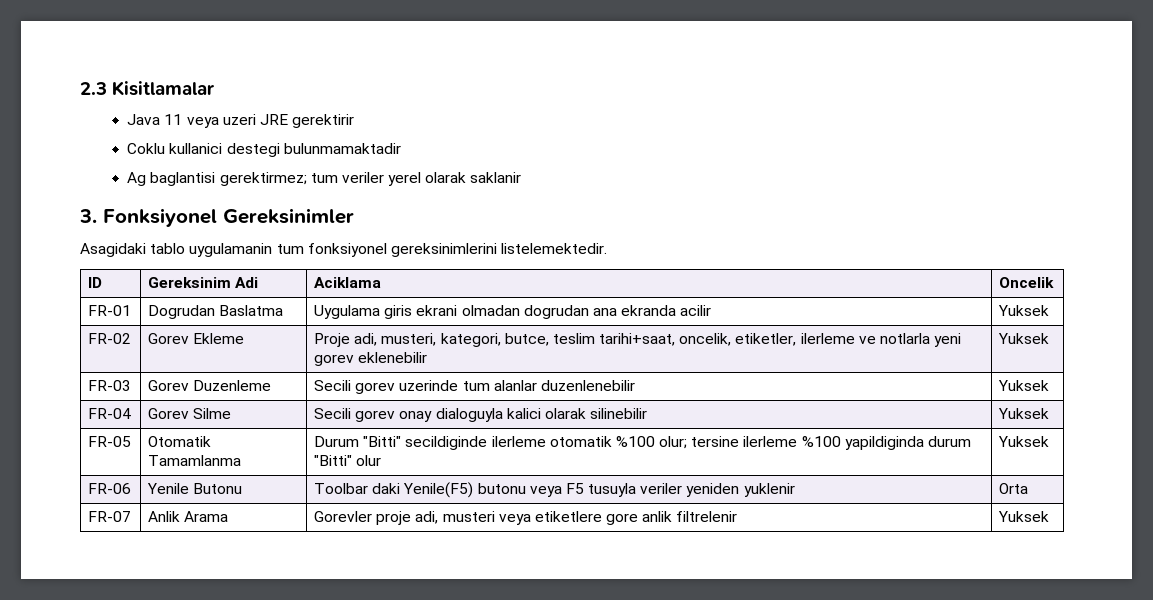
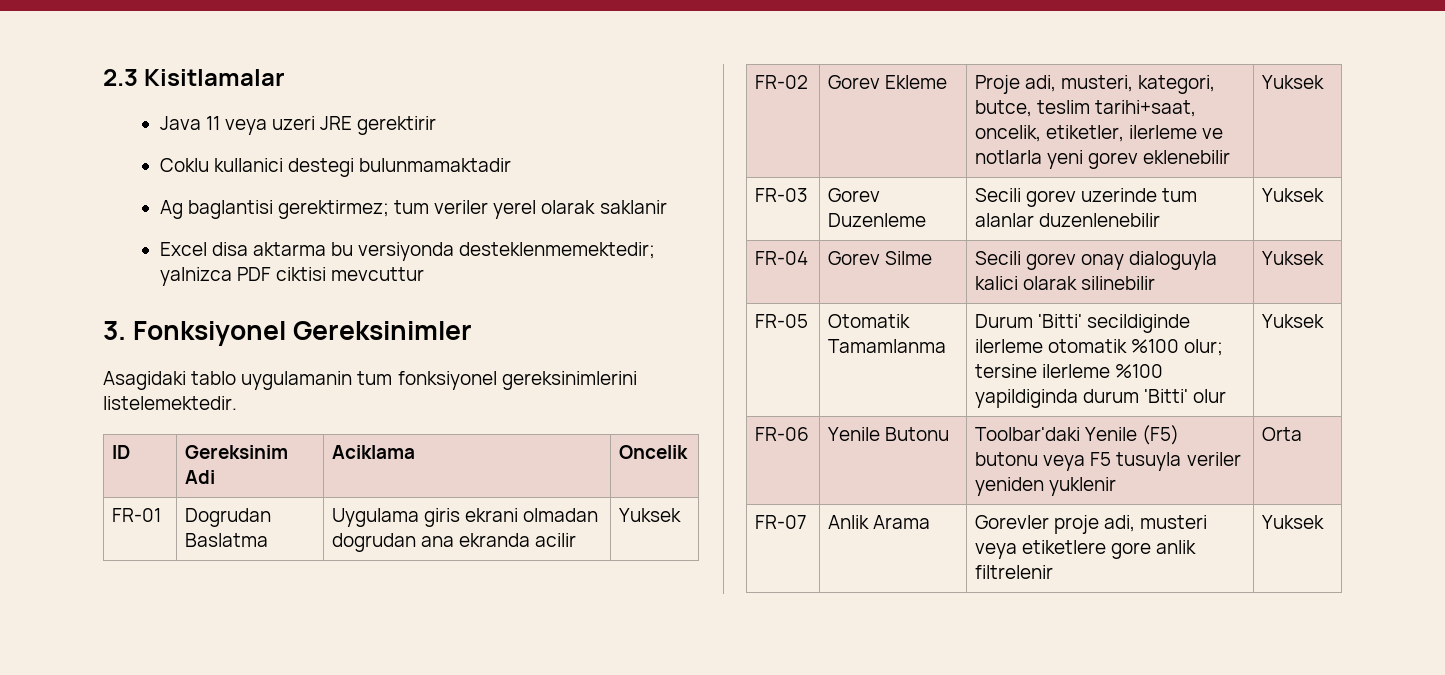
+ Excel disa aktarma bu versiyonda desteklenmemektedir; yalnizca PDF ciktisi mevcuttur
- FR-05 | Otomatik Tamamlanma | Durum "Bitti" secildiginde ilerleme otomatik %100 olur; tersine ilerleme %100 yapildiginda durum "Bitti" olur | Yuksek
+ FR-05 | Otomatik Tamamlanma | Durum 'Bitti' secildiginde ilerleme otomatik %100 olur; tersine ilerleme %100 yapildiginda durum 'Bitti' olur | Yuksek
- FR-06 | Yenile Butonu | Toolbar daki Yenile(F5) butonu veya F5 tusuyla veriler yeniden yuklenir | Orta
+ FR-06 | Yenile Butonu | Toolbar'daki Yenile (F5) butonu veya F5 tusuyla veriler yeniden yuklenir | Orta

